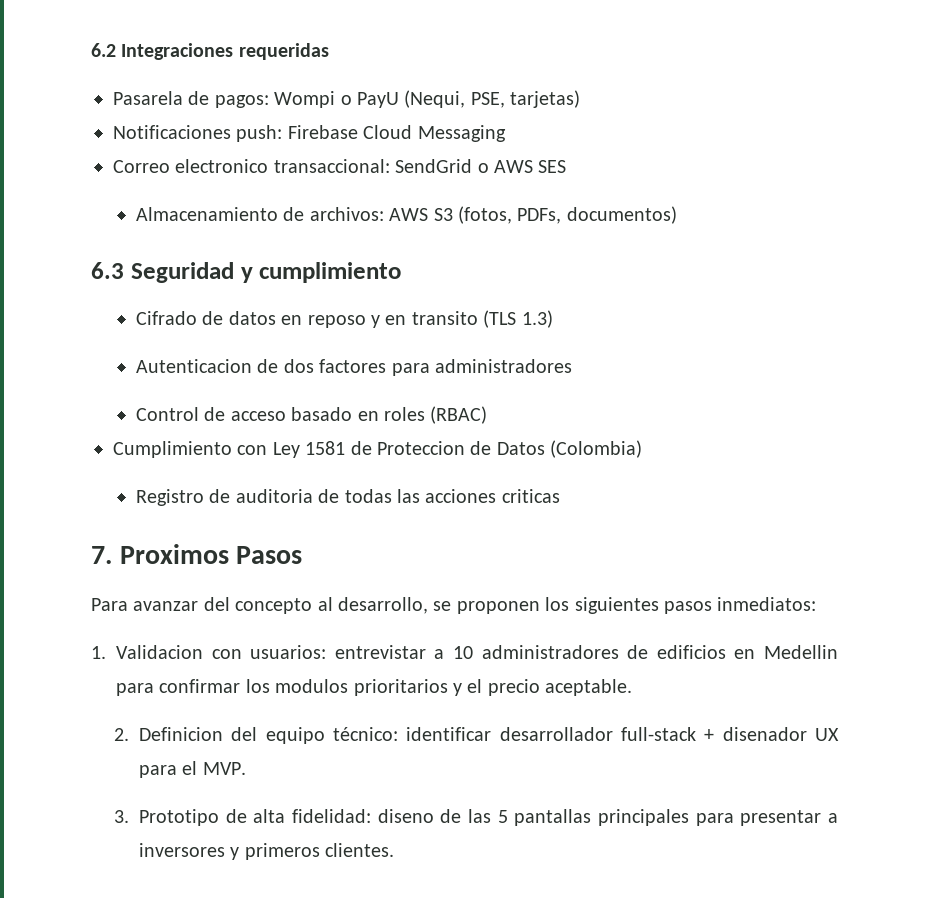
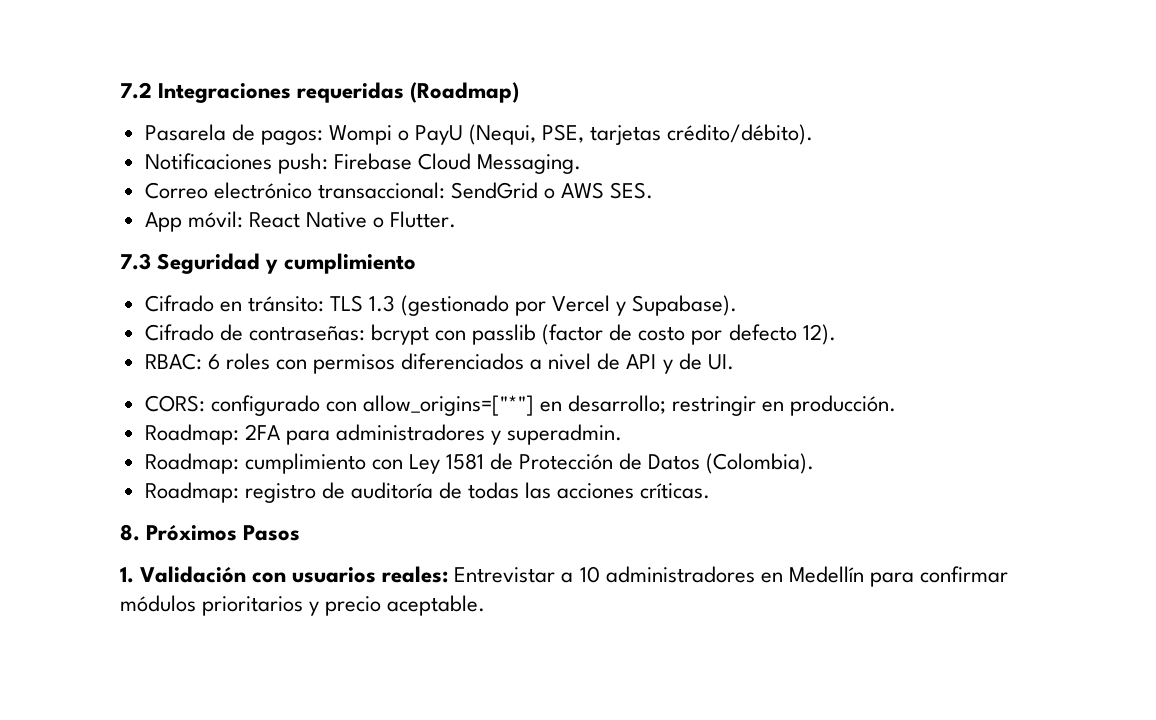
- 6.2 Integraciones requeridas
+ 7.2 Integraciones requeridas (Roadmap)
- Pasarela de pagos: Wompi o PayU (Nequi, PSE, tarjetas)
+ Pasarela de pagos: Wompi o PayU (Nequi, PSE, tarjetas crédito/débito).
- Notificaciones push: Firebase Cloud Messaging
+ Notificaciones push: Firebase Cloud Messaging.
- Correo electronico transaccional: SendGrid o AWS SES
- Almacenamiento de archivos: AWS S3 (fotos, PDFs, documentos)
- 6.3 Seguridad y cumplimiento
- Cifrado de datos en reposo y en transito (TLS 1.3)
- Autenticacion de dos factores para administradores
- Control de acceso basado en roles (RBAC)
- Cumplimiento con Ley 1581 de Proteccion de Datos (Colombia)
- Registro de auditoria de todas las acciones criticas
- 7. Proximos Pasos
- Para avanzar del concepto al desarrollo, se proponen los siguientes pasos inmediatos:
- 1. Validacion con usuarios: entrevistar a 10 administradores de edificios en Medellin para confirmar los modulos prioritarios y el precio aceptable.
+ Correo electrónico transaccional: SendGrid o AWS SES.
+ App móvil: React Native o Flutter.
+ 7.3 Seguridad y cumplimiento
+ Cifrado en tránsito: TLS 1.3 (gestionado por Vercel y Supabase).
+ Cifrado de contraseñas: bcrypt con passlib (factor de costo por defecto 12).
+ RBAC: 6 roles con permisos diferenciados a nivel de API y de UI.
+ CORS: configurado con allow_origins=["*"] en desarrollo; restringir en producción.
+ Roadmap: 2FA para administradores y superadmin.
+ Roadmap: cumplimiento con Ley 1581 de Protección de Datos (Colombia).
+ Roadmap: registro de auditoría de todas las acciones críticas.
+ 8. Próximos Pasos
+ 1. Validación con usuarios reales: Entrevistar a 10 administradores en Medellín para confirmar módulos prioritarios y precio aceptable.
- 2. Definicion del equipo técnico: identificar desarrollador full-stack + disenador UX para el MVP.
- 3. Prototipo de alta fidelidad: diseno de las 5 pantallas principales para presentar a inversores y primeros clientes.

